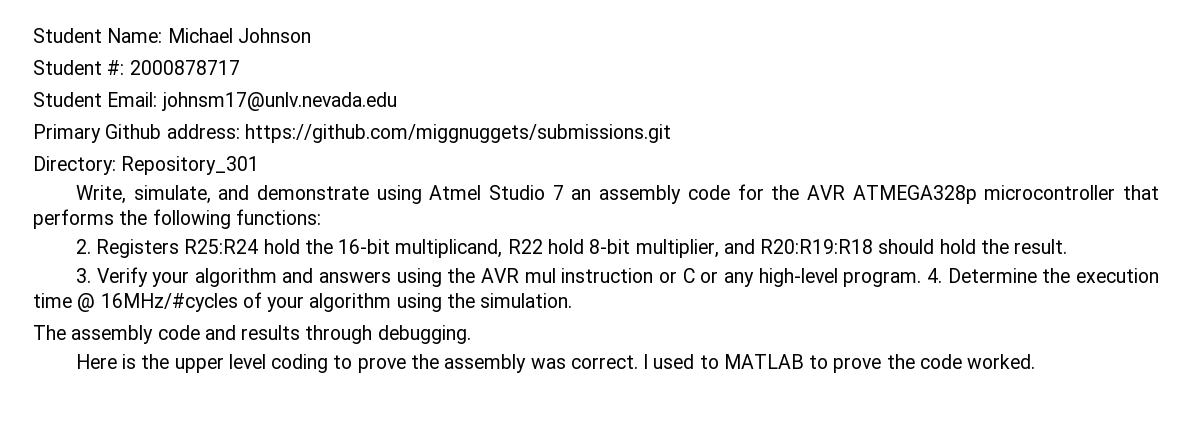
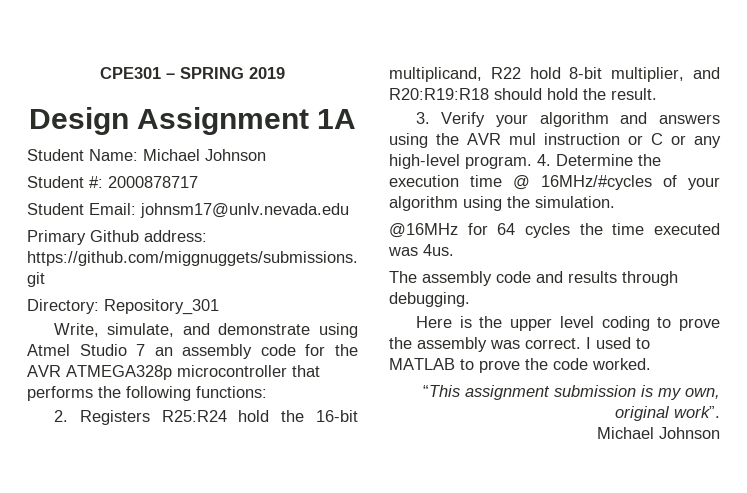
+ CPE301 – SPRING 2019
+ Design Assignment 1A
+ @16MHz for 64 cycles the time executed was 4us.
+ “This assignment submission is my own, original work”.
+ Michael Johnson

